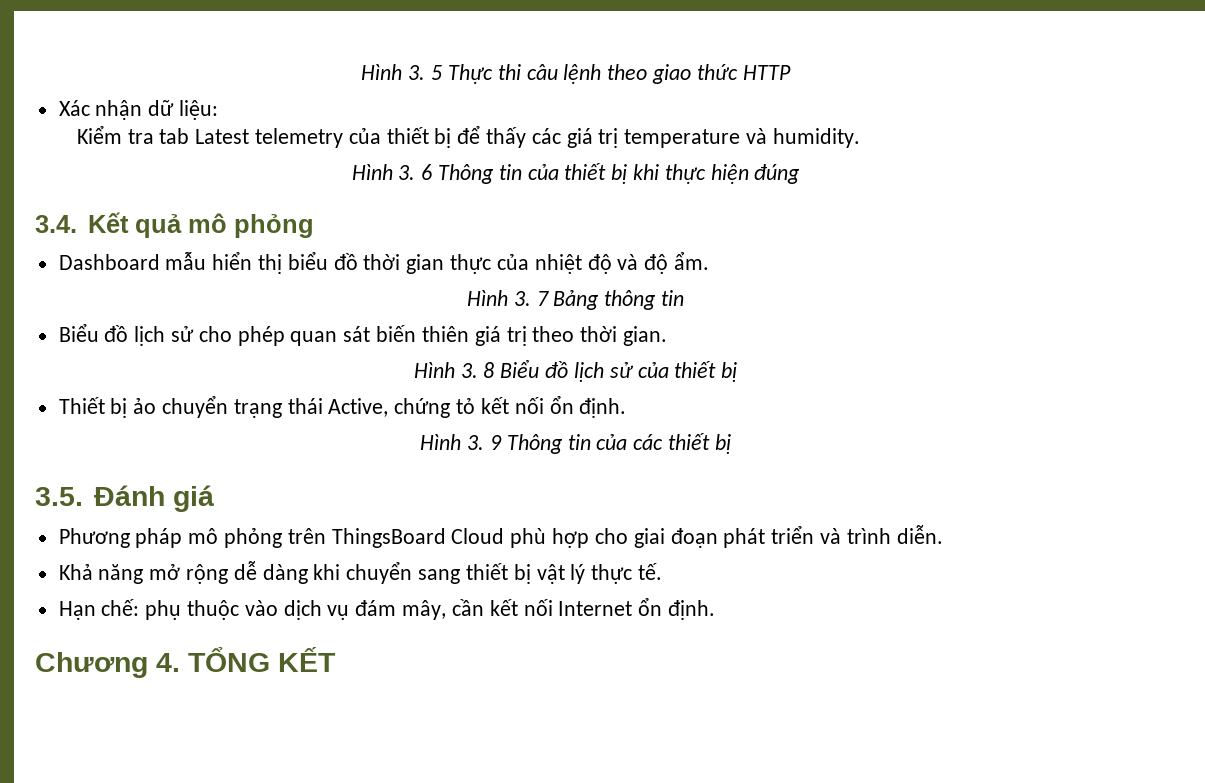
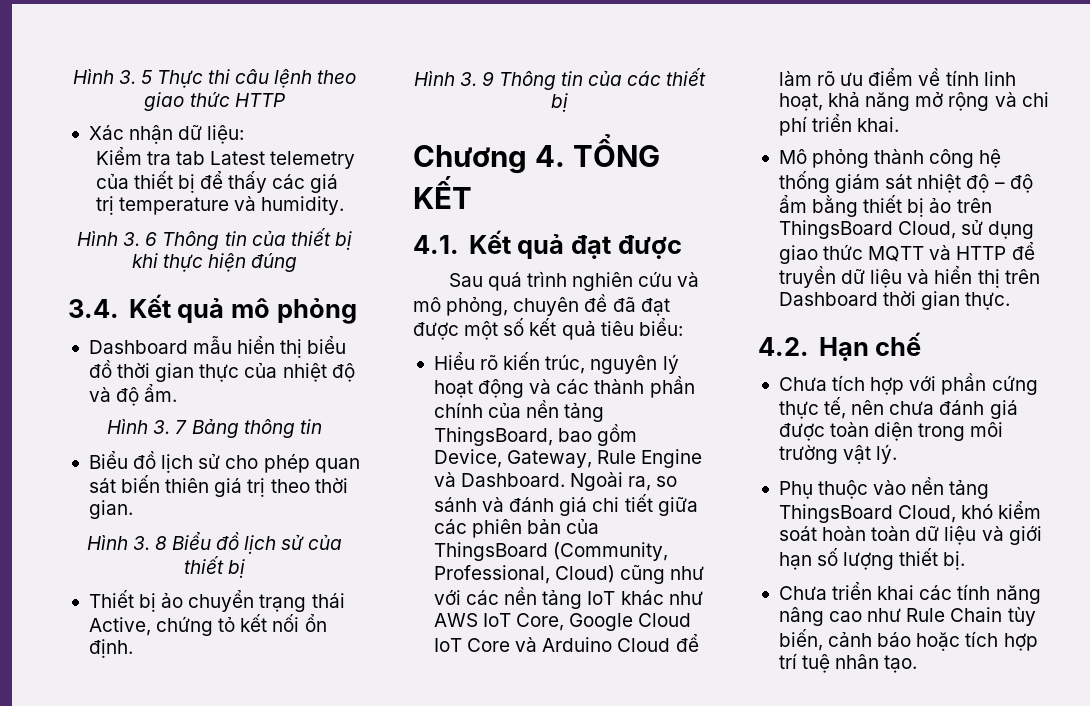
- 3.5. Đánh giá
- Phương pháp mô phỏng trên ThingsBoard Cloud phù hợp cho giai đoạn phát triển và trình diễn.
- Khả năng mở rộng dễ dàng khi chuyển sang thiết bị vật lý thực tế.
- Hạn chế: phụ thuộc vào dịch vụ đám mây, cần kết nối Internet ổn định.
  Chương 4. TỔNG KẾT
+ 4.1. Kết quả đạt được
+ Sau quá trình nghiên cứu và mô phỏng, chuyên đề đã đạt được một số kết quả tiêu biểu:
+ Hiểu rõ kiến trúc, nguyên lý hoạt động và các thành phần chính của nền tảng ThingsBoard, bao gồm Device, Gateway, Rule Engine và Dashboard. Ngoài ra, so sánh và đánh giá chi tiết giữa các phiên bản của ThingsBoard (Community, Professional, Cloud) cũng như với các nền tảng IoT khác như AWS IoT Core, Google Cloud IoT Core và Arduino Cloud để làm rõ ưu điểm về tính linh hoạt, khả năng mở rộng và chi phí triển khai.
+ Mô phỏng thành công hệ thống giám sát nhiệt độ – độ ẩm bằng thiết bị ảo trên ThingsBoard Cloud, sử dụng giao thức MQTT và HTTP để truyền dữ liệu và hiển thị trên Dashboard thời gian thực.
+ 4.2. Hạn chế
+ Chưa tích hợp với phần cứng thực tế, nên chưa đánh giá được toàn diện trong môi trường vật lý.
+ Phụ thuộc vào nền tảng ThingsBoard Cloud, khó kiểm soát hoàn toàn dữ liệu và giới hạn số lượng thiết bị.
+ Chưa triển khai các tính năng nâng cao như Rule Chain tùy biến, cảnh báo hoặc tích hợp trí tuệ nhân tạo.

